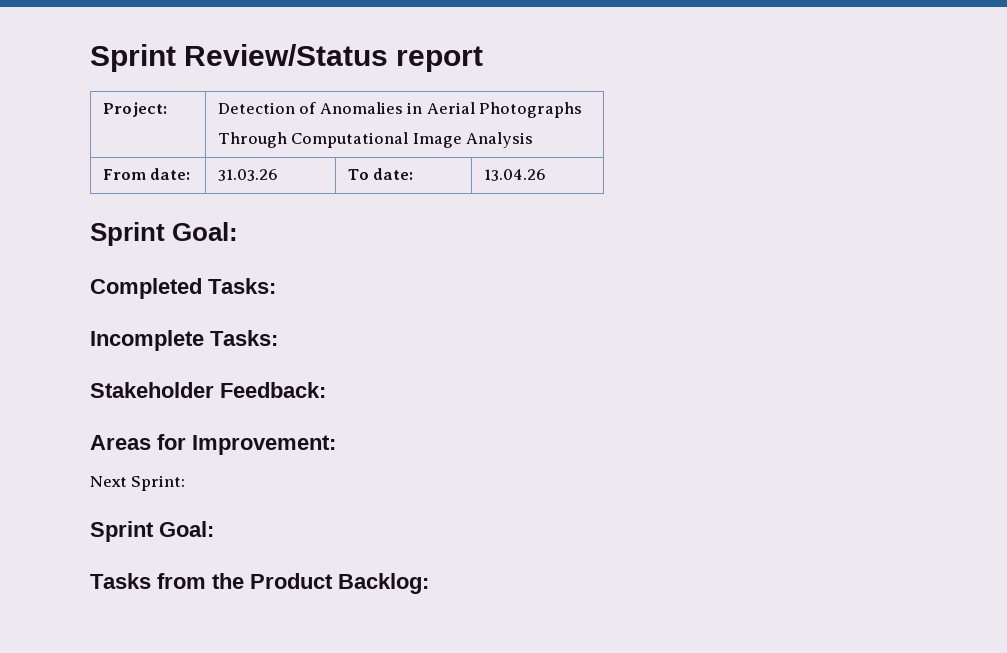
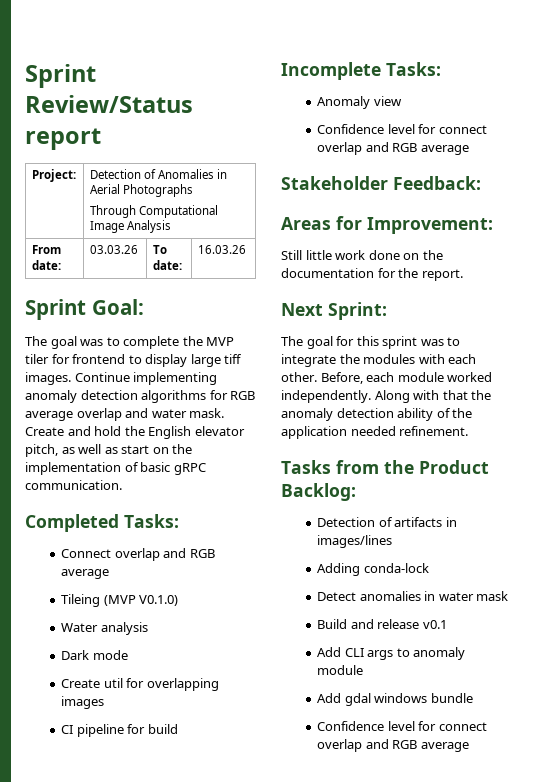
- From date: | 31.03.26 | To date: | 13.04.26
+ From date: | 03.03.26 | To date: | 16.03.26
  Sprint Goal:
+ The goal was to complete the MVP tiler for frontend to display large tiff images. Continue implementing anomaly detection algorithms for RGB average overlap and water mask. Create and hold the English elevator pitch, as well as start on the implementation of basic gRPC communication.
  Completed Tasks:
+ Connect overlap and RGB average
+ Tileing (MVP V0.1.0)
+ Water analysis
+ Dark mode
+ Create util for overlapping images
+ CI pipeline for build
  Incomplete Tasks:
+ Anomaly view
+ Confidence level for connect overlap and RGB average
+ Still little work done on the documentation for the report.
  Next Sprint:
- Sprint Goal:
+ The goal for this sprint was to integrate the modules with each other. Before, each module worked independently. Along with that the anomaly detection ability of the application needed refinement.
+ Detection of artifacts in images/lines
+ Adding conda-lock
+ Detect anomalies in water mask
+ Build and release v0.1
+ Add CLI args to anomaly module
+ Add gdal windows bundle
+ Confidence level for connect overlap and RGB average

